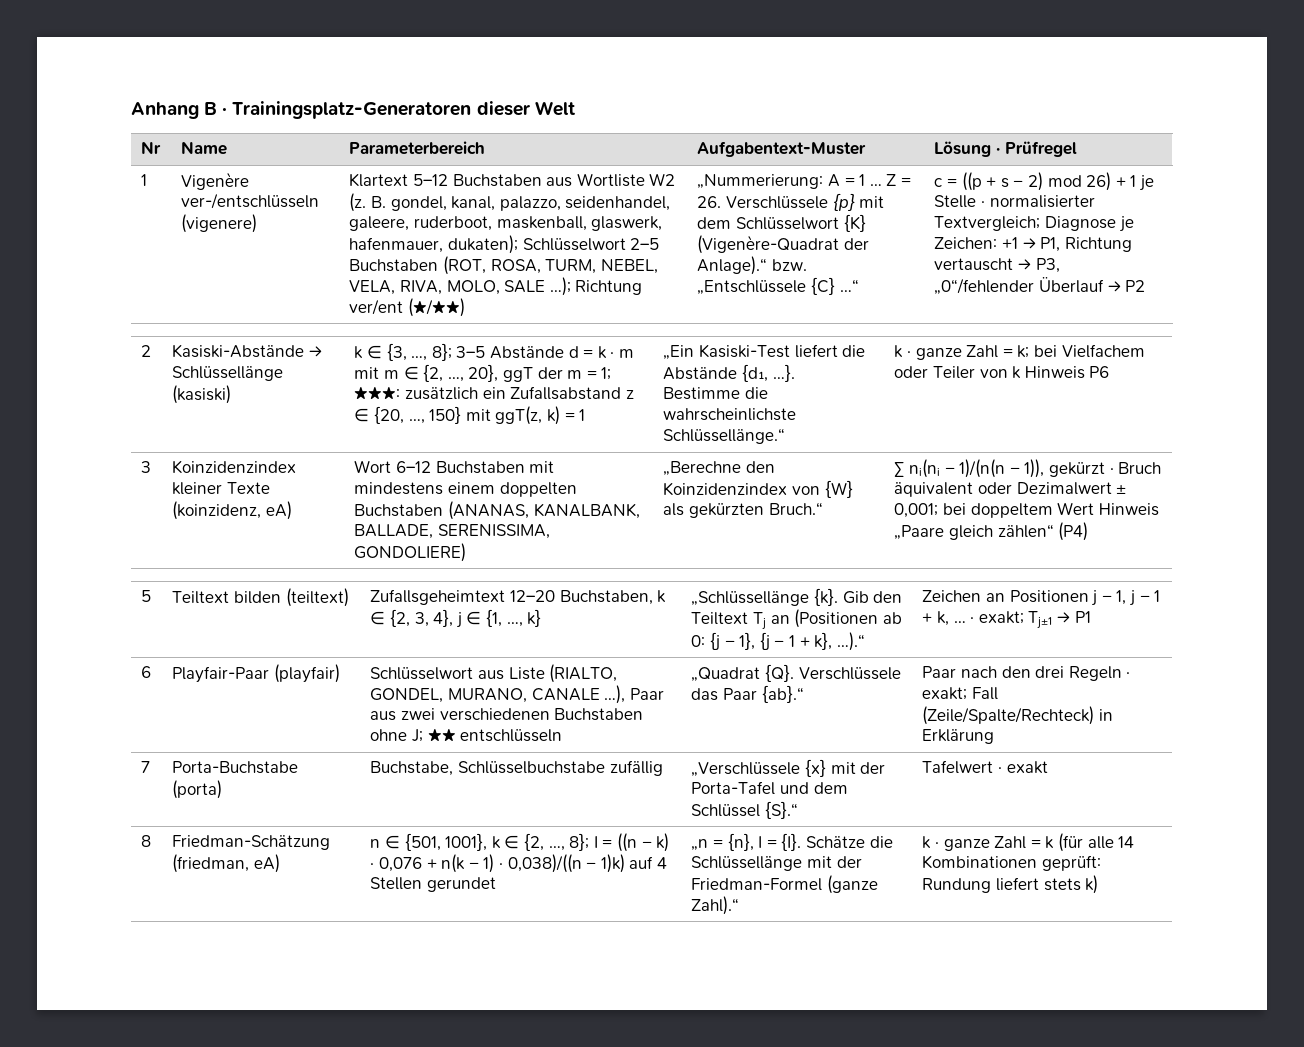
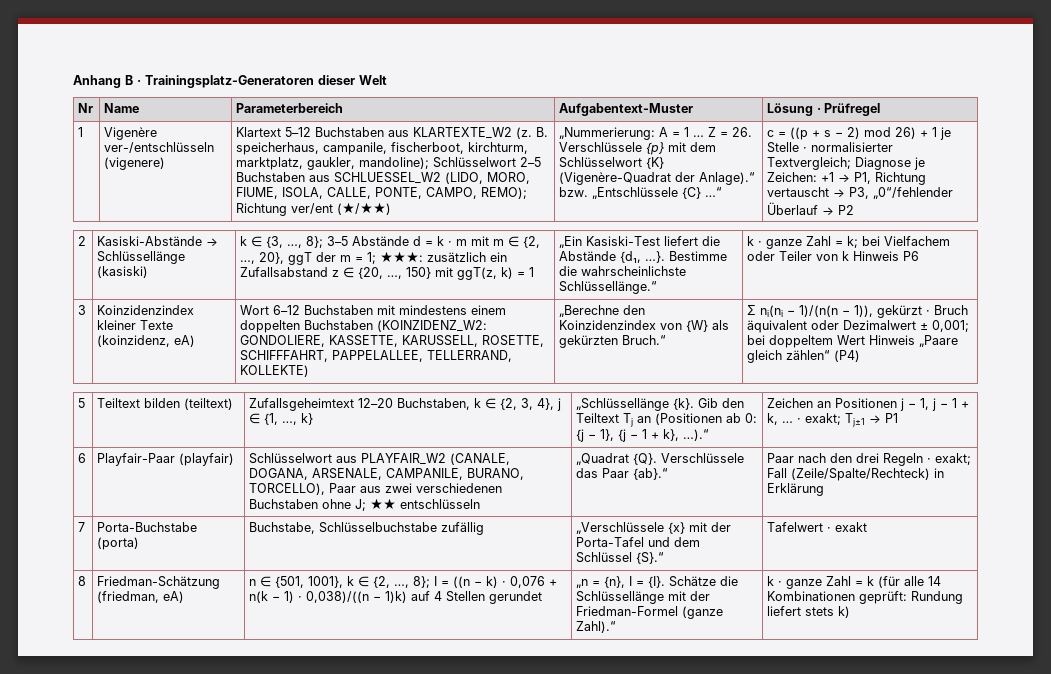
- Klartext 5–12 Buchstaben aus Wortliste W2 (z. B. gondel, kanal, palazzo, seidenhandel, galeere, ruderboot, maskenball, glaswerk, hafenmauer, dukaten); Schlüsselwort 2–5 Buchstaben (ROT, ROSA, TURM, NEBEL, VELA, RIVA, MOLO, SALE …); Richtung ver/ent (★/★★)
+ Klartext 5–12 Buchstaben aus KLARTEXTE_W2 (z. B. speicherhaus, campanile, fischerboot, kirchturm, marktplatz, gaukler, mandoline); Schlüsselwort 2–5 Buchstaben aus SCHLUESSEL_W2 (LIDO, MORO, FIUME, ISOLA, CALLE, PONTE, CAMPO, REMO); Richtung ver/ent (★/★★)
- Wort 6–12 Buchstaben mit mindestens einem doppelten Buchstaben (ANANAS, KANALBANK, BALLADE, SERENISSIMA, GONDOLIERE)
+ Wort 6–12 Buchstaben mit mindestens einem doppelten Buchstaben (KOINZIDENZ_W2: GONDOLIERE, KASSETTE, KARUSSELL, ROSETTE, SCHIFFFAHRT, PAPPELALLEE, TELLERRAND, KOLLEKTE)
- 6 | Playfair-Paar (playfair) | Schlüsselwort aus Liste (RIALTO, GONDEL, MURANO, CANALE …), Paar aus zwei verschiedenen Buchstaben ohne J; ★★ entschlüsseln | „Quadrat {Q}. Verschlüssele das Paar {ab}.“ | Paar nach den drei Regeln · exakt; Fall (Zeile/Spalte/Rechteck) in Erklärung
+ 6 | Playfair-Paar (playfair) | Schlüsselwort aus PLAYFAIR_W2 (CANALE, DOGANA, ARSENALE, CAMPANILE, BURANO, TORCELLO), Paar aus zwei verschiedenen Buchstaben ohne J; ★★ entschlüsseln | „Quadrat {Q}. Verschlüssele das Paar {ab}.“ | Paar nach den drei Regeln · exakt; Fall (Zeile/Spalte/Rechteck) in Erklärung

